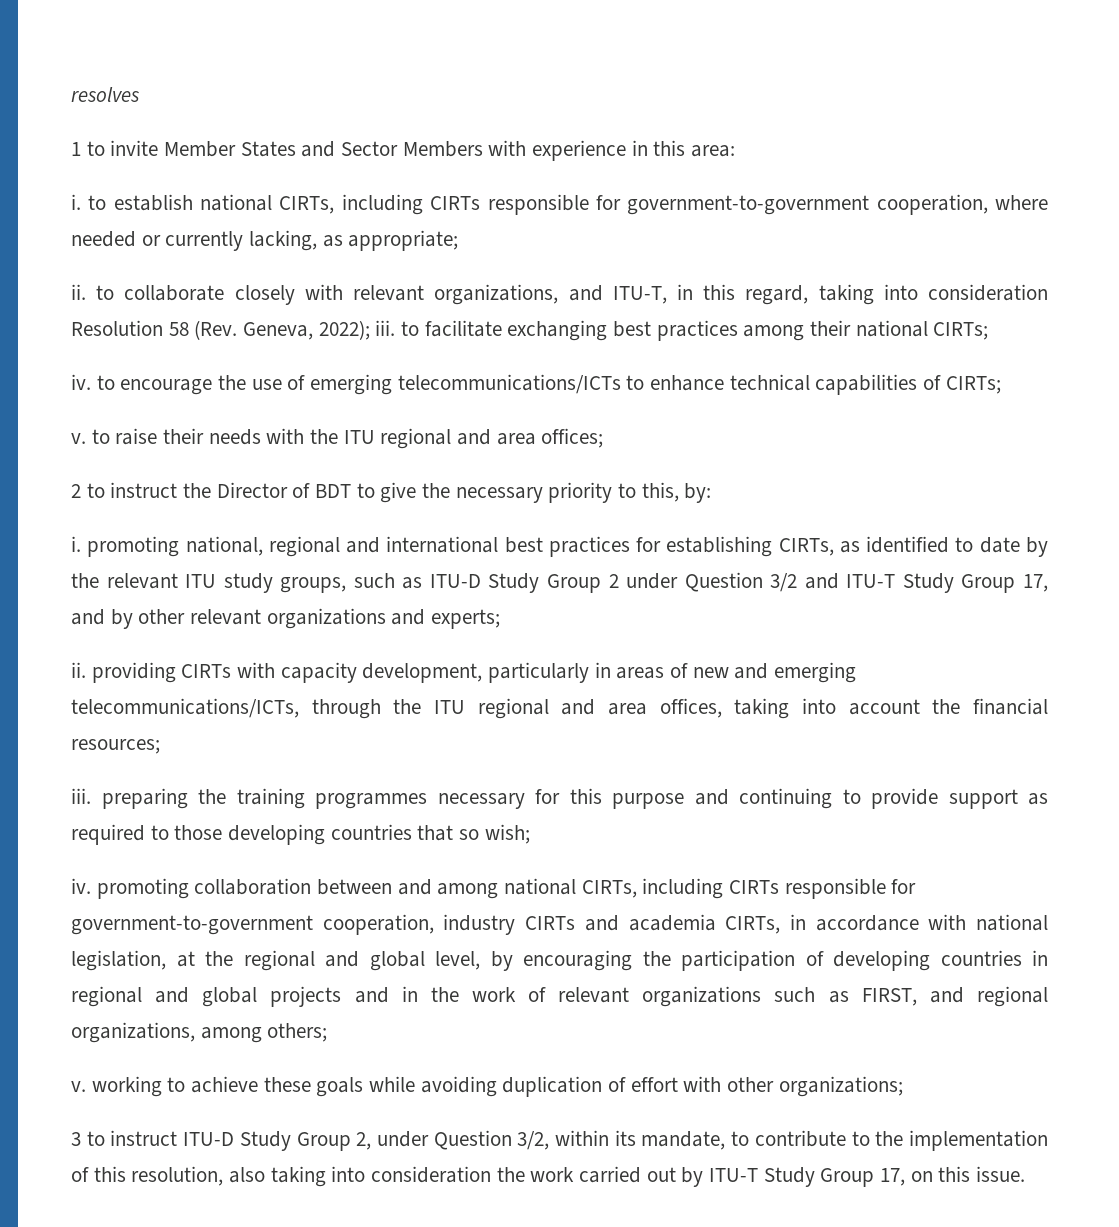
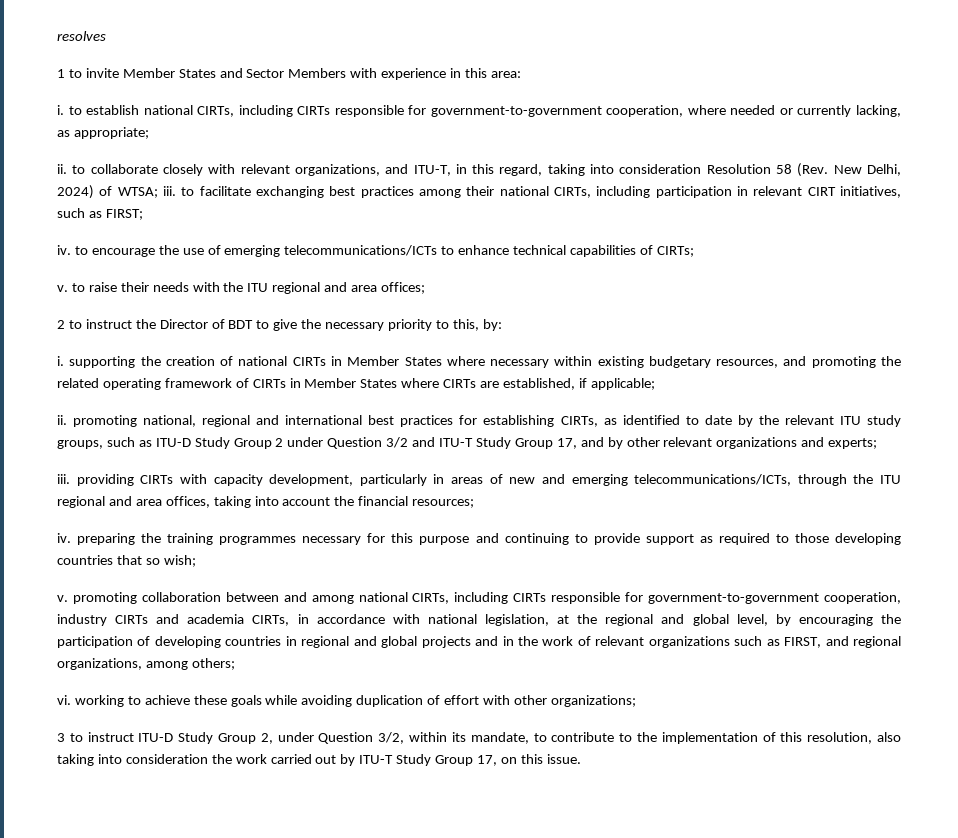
- ii. to collaborate closely with relevant organizations, and ITU-T, in this regard, taking into consideration Resolution 58 (Rev. Geneva, 2022); iii. to facilitate exchanging best practices among their national CIRTs;
+ ii. to collaborate closely with relevant organizations, and ITU-T, in this regard, taking into consideration Resolution 58 (Rev. New Delhi, 2024) of WTSA; iii. to facilitate exchanging best practices among their national CIRTs, including participation in relevant CIRT initiatives, such as FIRST;
- i. promoting national, regional and international best practices for establishing CIRTs, as identified to date by the relevant ITU study groups, such as ITU-D Study Group 2 under Question 3/2 and ITU-T Study Group 17, and by other relevant organizations and experts;
+ i. supporting the creation of national CIRTs in Member States where necessary within existing budgetary resources, and promoting the related operating framework of CIRTs in Member States where CIRTs are established, if applicable;
+ ii. promoting national, regional and international best practices for establishing CIRTs, as identified to date by the relevant ITU study groups, such as ITU-D Study Group 2 under Question 3/2 and ITU-T Study Group 17, and by other relevant organizations and experts;
- ii. providing CIRTs with capacity development, particularly in areas of new and emerging telecommunications/ICTs, through the ITU regional and area offices, taking into account the financial resources;
+ iii. providing CIRTs with capacity development, particularly in areas of new and emerging telecommunications/ICTs, through the ITU regional and area offices, taking into account the financial resources;
- iii. preparing the training programmes necessary for this purpose and continuing to provide support as required to those developing countries that so wish;
+ iv. preparing the training programmes necessary for this purpose and continuing to provide support as required to those developing countries that so wish;
- iv. promoting collaboration between and among national CIRTs, including CIRTs responsible for government-to-government cooperation, industry CIRTs and academia CIRTs, in accordance with national legislation, at the regional and global level, by encouraging the participation of developing countries in regional and global projects and in the work of relevant organizations such as FIRST, and regional organizations, among others;
+ v. promoting collaboration between and among national CIRTs, including CIRTs responsible for government-to-government cooperation, industry CIRTs and academia CIRTs, in accordance with national legislation, at the regional and global level, by encouraging the participation of developing countries in regional and global projects and in the work of relevant organizations such as FIRST, and regional organizations, among others;
- v. working to achieve these goals while avoiding duplication of effort with other organizations;
+ vi. working to achieve these goals while avoiding duplication of effort with other organizations;

